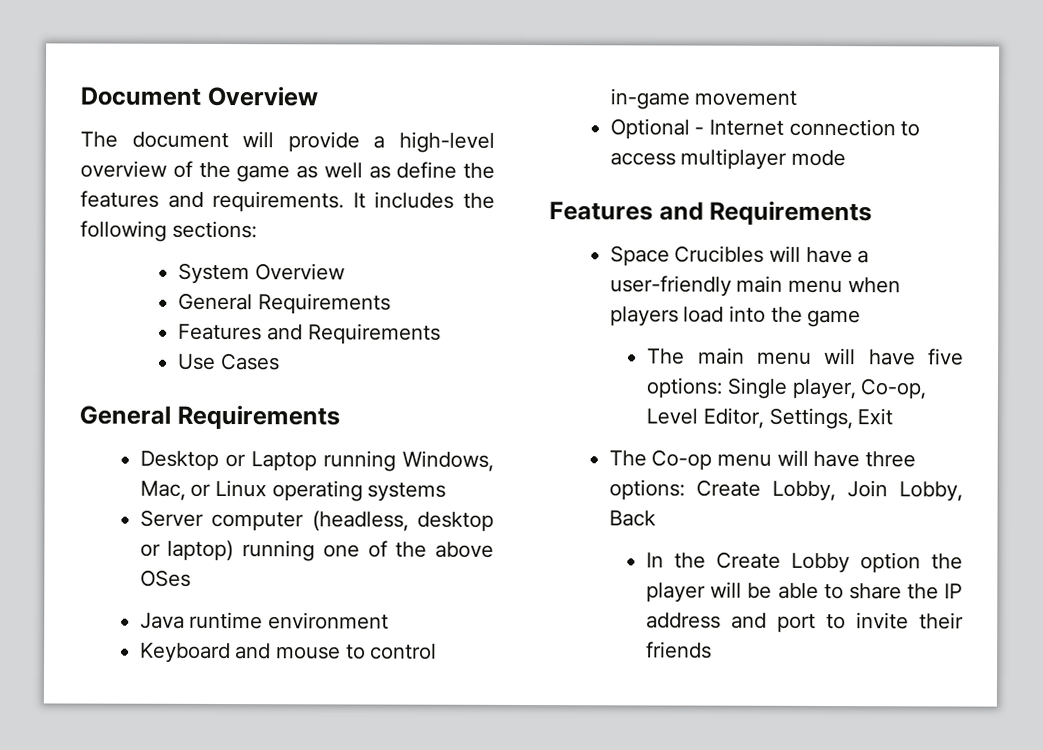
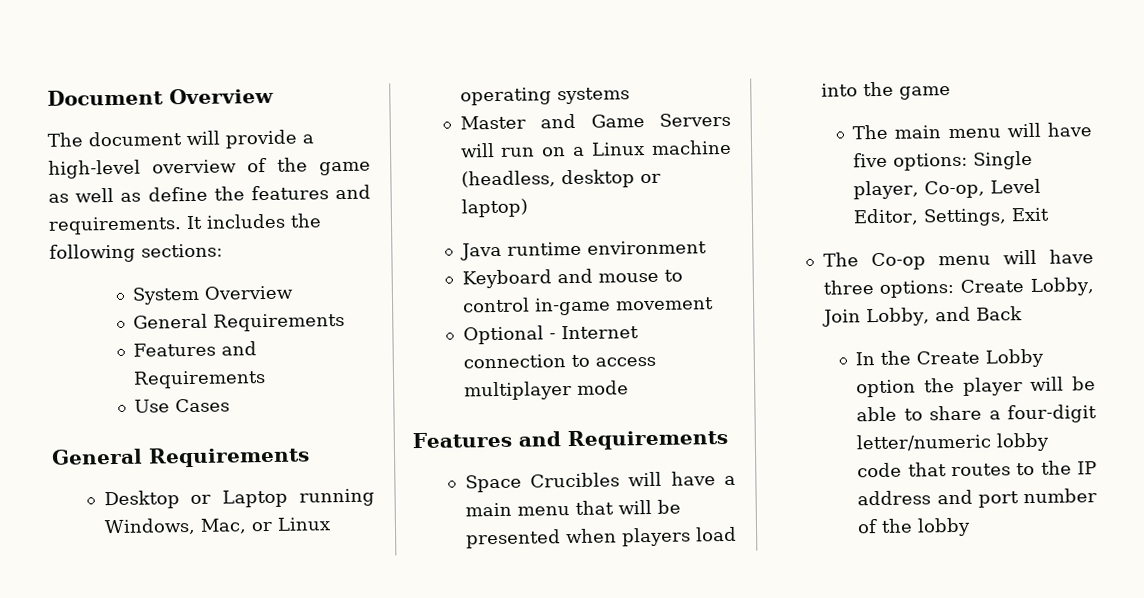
- Server computer (headless, desktop or laptop) running one of the above OSes
+ Master and Game Servers will run on a Linux machine (headless, desktop or laptop)
- Space Crucibles will have a user-friendly main menu when players load into the game
+ Space Crucibles will have a main menu that will be presented when players load into the game
- The Co-op menu will have three options: Create Lobby, Join Lobby, Back
+ The Co-op menu will have three options: Create Lobby, Join Lobby, and Back
- In the Create Lobby option the player will be able to share the IP address and port to invite their friends
+ In the Create Lobby option the player will be able to share a four-digit letter/numeric lobby code that routes to the IP address and port number of the lobby

